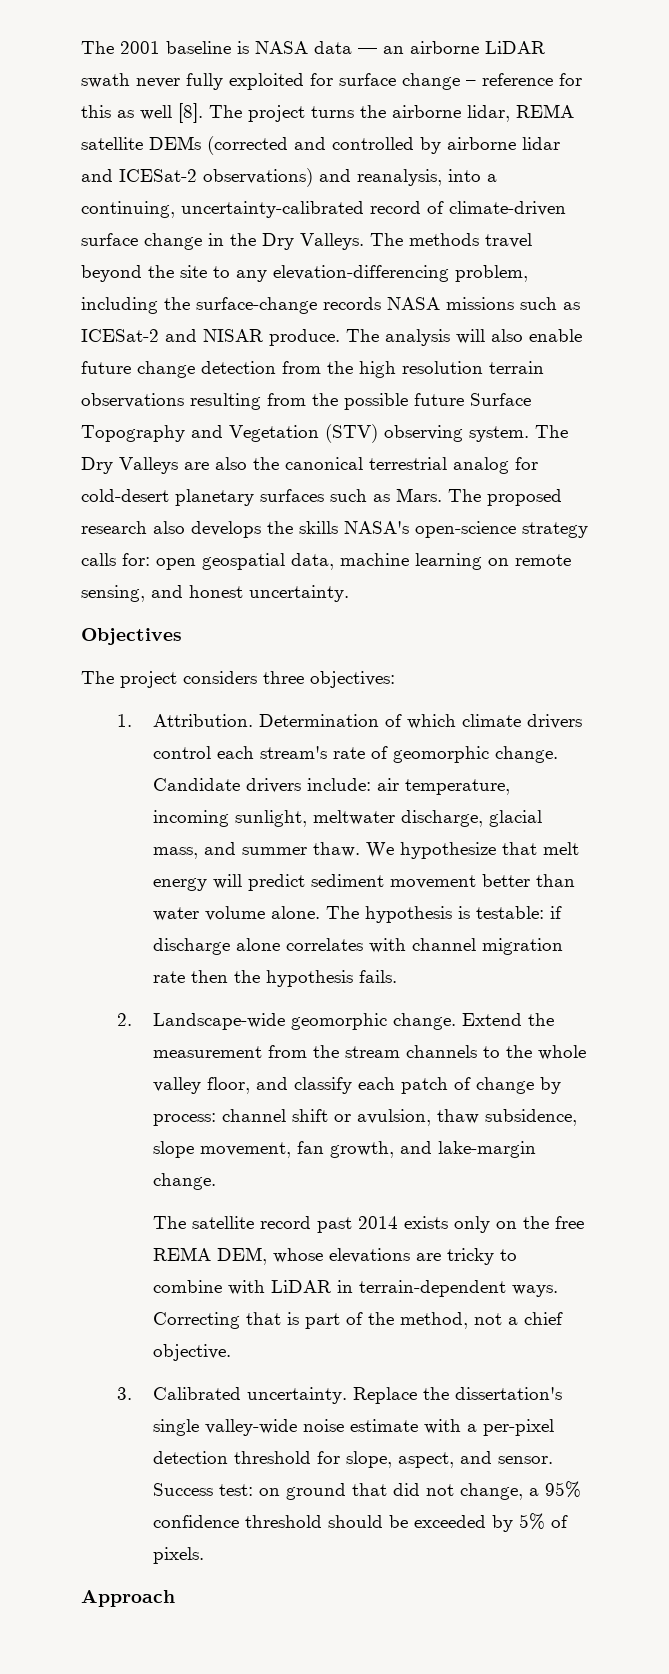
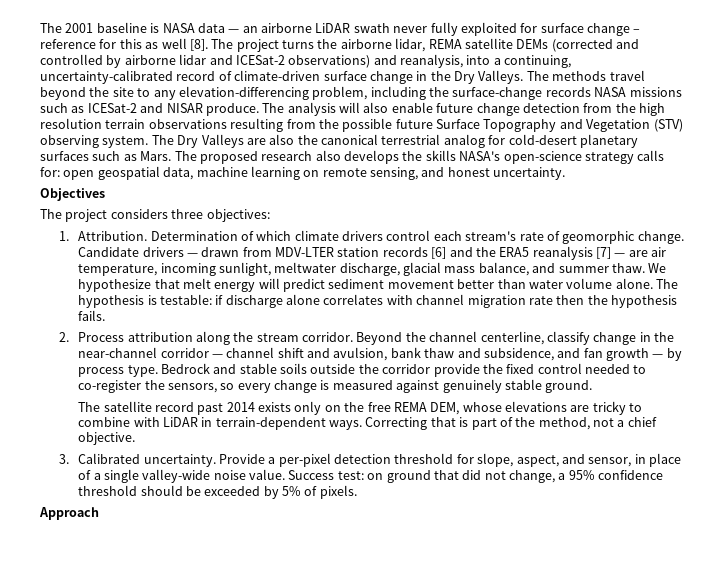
- Candidate drivers include: air temperature, incoming sunlight, meltwater discharge, glacial mass, and summer thaw.
+ Candidate drivers — drawn from MDV-LTER station records [6] and the ERA5 reanalysis [7] — are air temperature, incoming sunlight, meltwater discharge, glacial mass balance, and summer thaw.
- 2. Landscape-wide geomorphic change. Extend the measurement from the stream channels to the whole valley floor, and classify each patch of change by process: channel shift or avulsion, thaw subsidence, slope movement, fan growth, and lake-margin change.
+ 2. Process attribution along the stream corridor. Beyond the channel centerline, classify change in the near-channel corridor — channel shift and avulsion, bank thaw and subsidence, and fan growth — by process type. Bedrock and stable soils outside the corridor provide the fixed control needed to co-register the sensors, so every change is measured against genuinely stable ground.
- Replace the dissertation's single valley-wide noise estimate with a per-pixel detection threshold for slope, aspect, and sensor.
+ Provide a per-pixel detection threshold for slope, aspect, and sensor, in place of a single valley-wide noise value.

